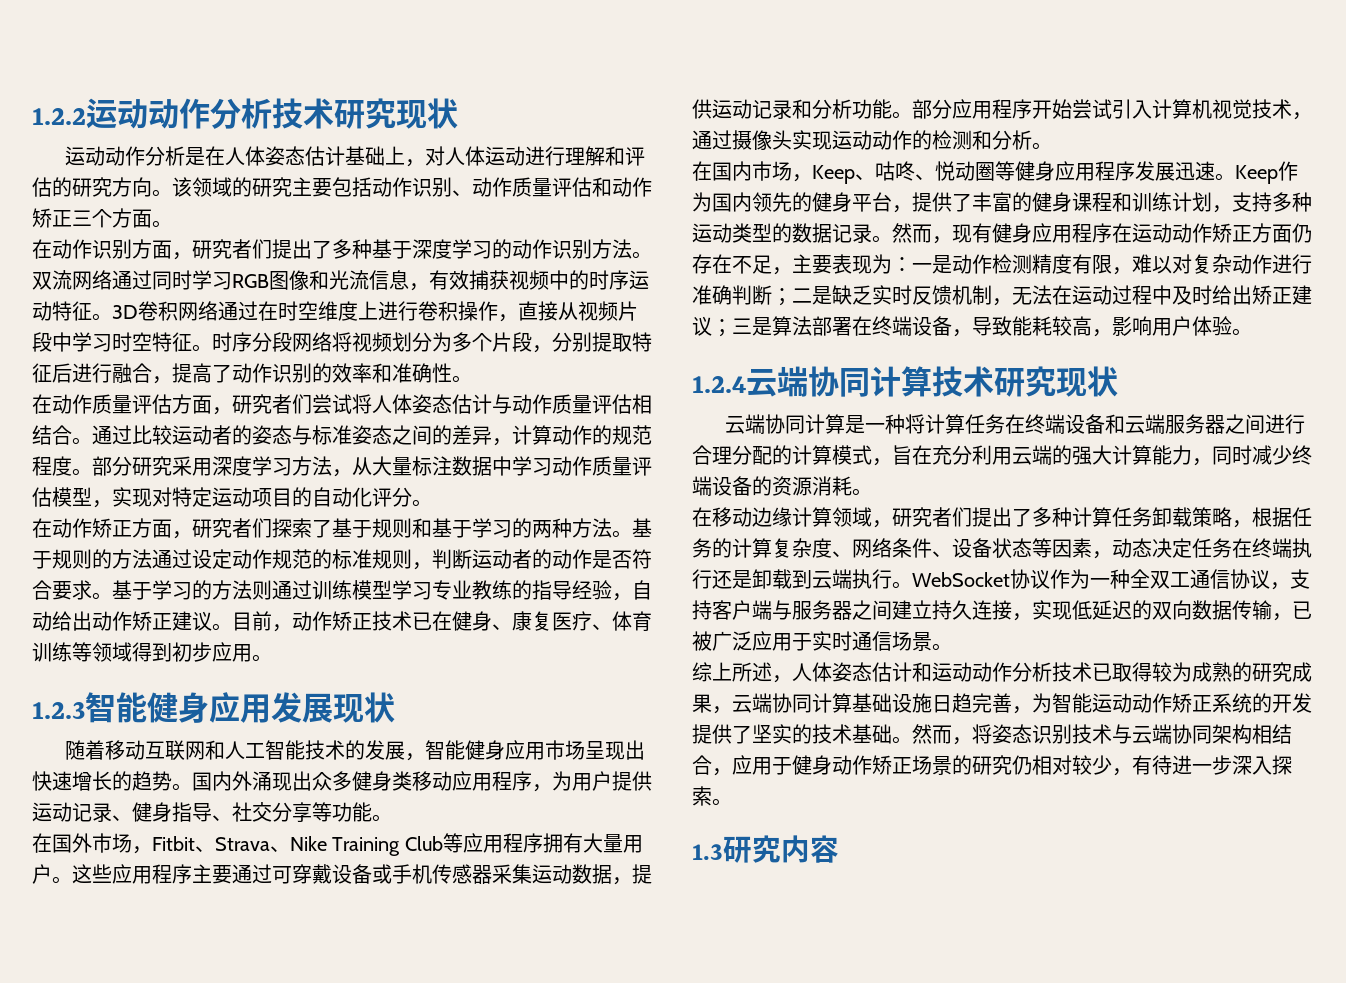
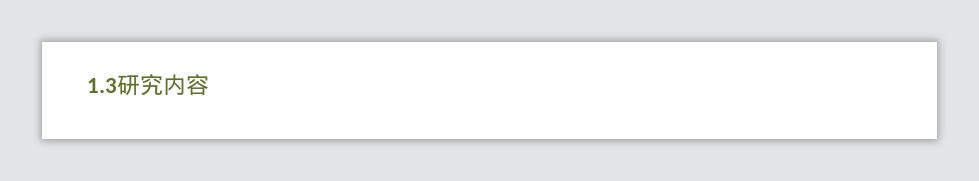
- 1.2.2运动动作分析技术研究现状
- 运动动作分析是在人体姿态估计基础上，对人体运动进行理解和评估的研究方向。该领域的研究主要包括动作识别、动作质量评估和动作矫正三个方面。
- 在动作识别方面，研究者们提出了多种基于深度学习的动作识别方法。双流网络通过同时学习RGB图像和光流信息，有效捕获视频中的时序运动特征。3D卷积网络通过在时空维度上进行卷积操作，直接从视频片段中学习时空特征。时序分段网络将视频划分为多个片段，分别提取特征后进行融合，提高了动作识别的效率和准确性。
- 在动作质量评估方面，研究者们尝试将人体姿态估计与动作质量评估相结合。通过比较运动者的姿态与标准姿态之间的差异，计算动作的规范程度。部分研究采用深度学习方法，从大量标注数据中学习动作质量评估模型，实现对特定运动项目的自动化评分。
- 在动作矫正方面，研究者们探索了基于规则和基于学习的两种方法。基于规则的方法通过设定动作规范的标准规则，判断运动者的动作是否符合要求。基于学习的方法则通过训练模型学习专业教练的指导经验，自动给出动作矫正建议。目前，动作矫正技术已在健身、康复医疗、体育训练等领域得到初步应用。
- 1.2.3智能健身应用发展现状
- 随着移动互联网和人工智能技术的发展，智能健身应用市场呈现出快速增长的趋势。国内外涌现出众多健身类移动应用程序，为用户提供运动记录、健身指导、社交分享等功能。
- 在国外市场，Fitbit、Strava、Nike Training Club等应用程序拥有大量用户。这些应用程序主要通过可穿戴设备或手机传感器采集运动数据，提供运动记录和分析功能。部分应用程序开始尝试引入计算机视觉技术，通过摄像头实现运动动作的检测和分析。
- 在国内市场，Keep、咕咚、悦动圈等健身应用程序发展迅速。Keep作为国内领先的健身平台，提供了丰富的健身课程和训练计划，支持多种运动类型的数据记录。然而，现有健身应用程序在运动动作矫正方面仍存在不足，主要表现为：一是动作检测精度有限，难以对复杂动作进行准确判断；二是缺乏实时反馈机制，无法在运动过程中及时给出矫正建议；三是算法部署在终端设备，导致能耗较高，影响用户体验。
- 1.2.4云端协同计算技术研究现状
- 云端协同计算是一种将计算任务在终端设备和云端服务器之间进行合理分配的计算模式，旨在充分利用云端的强大计算能力，同时减少终端设备的资源消耗。
- 在移动边缘计算领域，研究者们提出了多种计算任务卸载策略，根据任务的计算复杂度、网络条件、设备状态等因素，动态决定任务在终端执行还是卸载到云端执行。WebSocket协议作为一种全双工通信协议，支持客户端与服务器之间建立持久连接，实现低延迟的双向数据传输，已被广泛应用于实时通信场景。
- 综上所述，人体姿态估计和运动动作分析技术已取得较为成熟的研究成果，云端协同计算基础设施日趋完善，为智能运动动作矫正系统的开发提供了坚实的技术基础。然而，将姿态识别技术与云端协同架构相结合，应用于健身动作矫正场景的研究仍相对较少，有待进一步深入探索。

